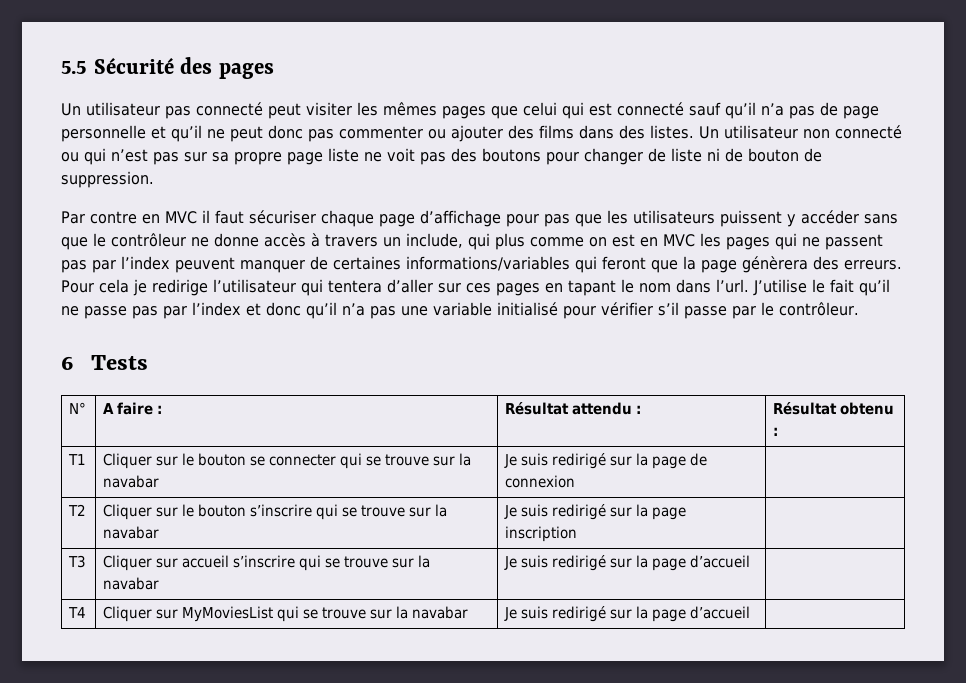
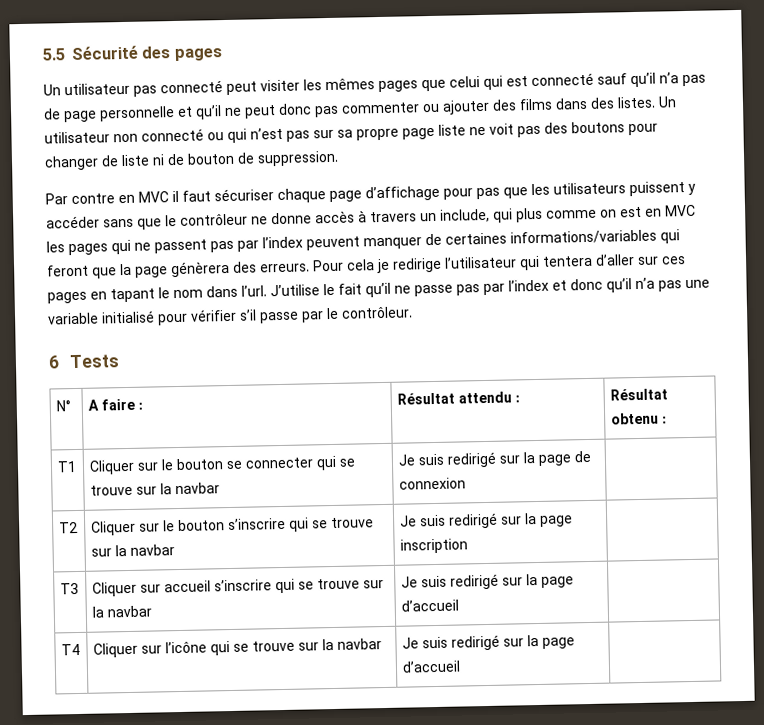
- T1 | Cliquer sur le bouton se connecter qui se trouve sur la navabar | Je suis redirigé sur la page de connexion |
+ T1 | Cliquer sur le bouton se connecter qui se trouve sur la navbar | Je suis redirigé sur la page de connexion |
- T2 | Cliquer sur le bouton s’inscrire qui se trouve sur la navabar | Je suis redirigé sur la page inscription |
+ T2 | Cliquer sur le bouton s’inscrire qui se trouve sur la navbar | Je suis redirigé sur la page inscription |
- T3 | Cliquer sur accueil s’inscrire qui se trouve sur la navabar | Je suis redirigé sur la page d’accueil |
+ T3 | Cliquer sur accueil s’inscrire qui se trouve sur la navbar | Je suis redirigé sur la page d’accueil |
- T4 | Cliquer sur MyMoviesList qui se trouve sur la navabar | Je suis redirigé sur la page d’accueil |
+ T4 | Cliquer sur l’icône qui se trouve sur la navbar | Je suis redirigé sur la page d’accueil |

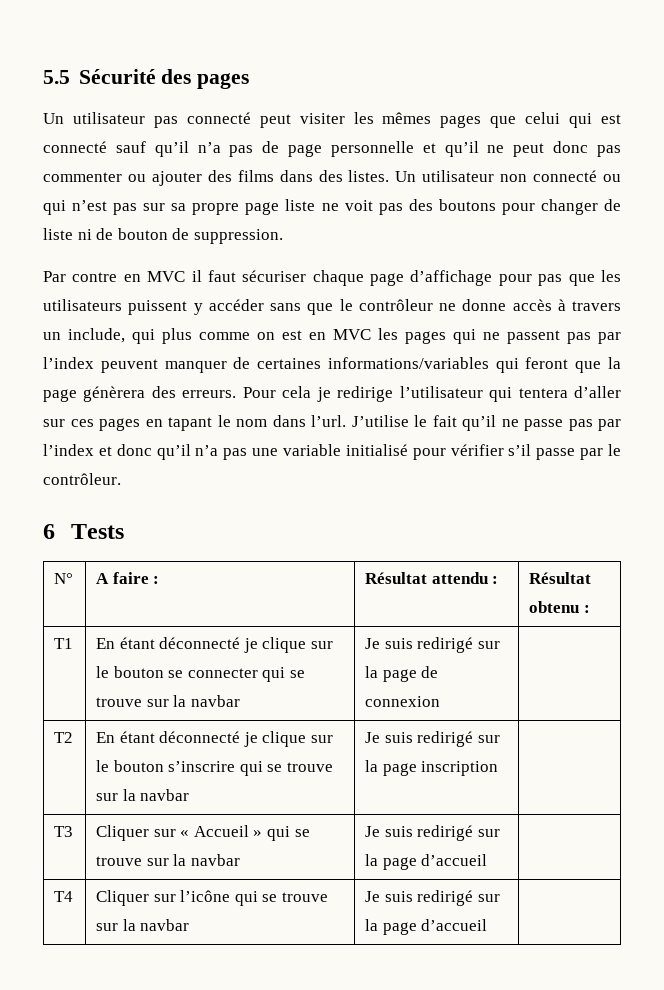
- T1 | Cliquer sur le bouton se connecter qui se trouve sur la navbar | Je suis redirigé sur la page de connexion |
+ T1 | En étant déconnecté je clique sur le bouton se connecter qui se trouve sur la navbar | Je suis redirigé sur la page de connexion |
- T2 | Cliquer sur le bouton s’inscrire qui se trouve sur la navbar | Je suis redirigé sur la page inscription |
+ T2 | En étant déconnecté je clique sur le bouton s’inscrire qui se trouve sur la navbar | Je suis redirigé sur la page inscription |
- T3 | Cliquer sur accueil s’inscrire qui se trouve sur la navbar | Je suis redirigé sur la page d’accueil |
+ T3 | Cliquer sur « Accueil » qui se trouve sur la navbar | Je suis redirigé sur la page d’accueil |

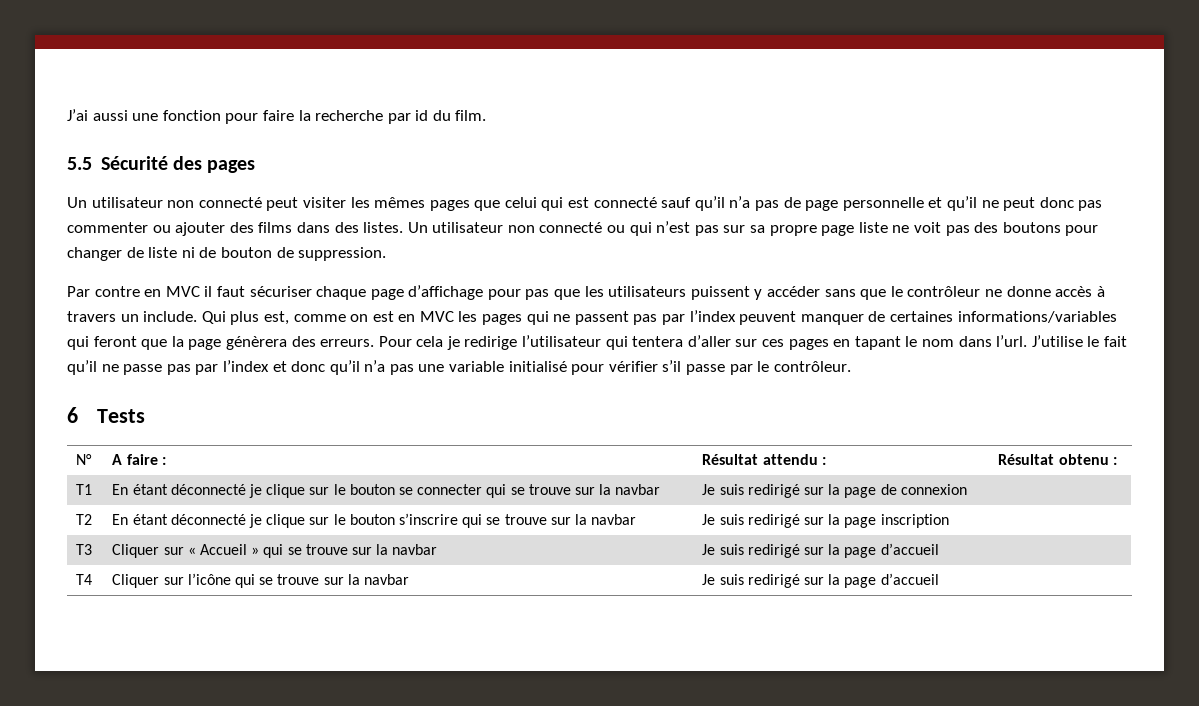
+ J’ai aussi une fonction pour faire la recherche par id du film.
- Un utilisateur pas connecté peut visiter les mêmes pages que celui qui est connecté sauf qu’il n’a pas de page personnelle et qu’il ne peut donc pas commenter ou ajouter des films dans des listes.
+ Un utilisateur non connecté peut visiter les mêmes pages que celui qui est connecté sauf qu’il n’a pas de page personnelle et qu’il ne peut donc pas commenter ou ajouter des films dans des listes.
- Par contre en MVC il faut sécuriser chaque page d’affichage pour pas que les utilisateurs puissent y accéder sans que le contrôleur ne donne accès à travers un include, qui plus comme on est en MVC les pages qui ne passent pas par l’index peuvent manquer de certaines informations/variables qui feront que la page génèrera des erreurs.
+ Par contre en MVC il faut sécuriser chaque page d’affichage pour pas que les utilisateurs puissent y accéder sans que le contrôleur ne donne accès à travers un include. Qui plus est, comme on est en MVC les pages qui ne passent pas par l’index peuvent manquer de certaines informations/variables qui feront que la page génèrera des erreurs.

